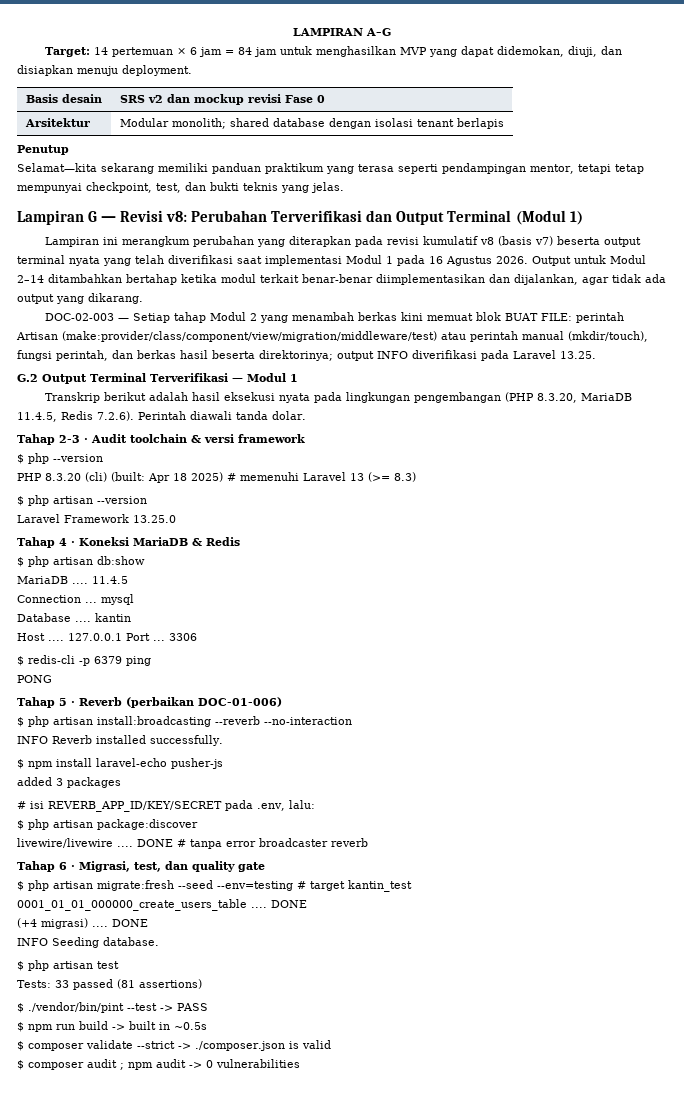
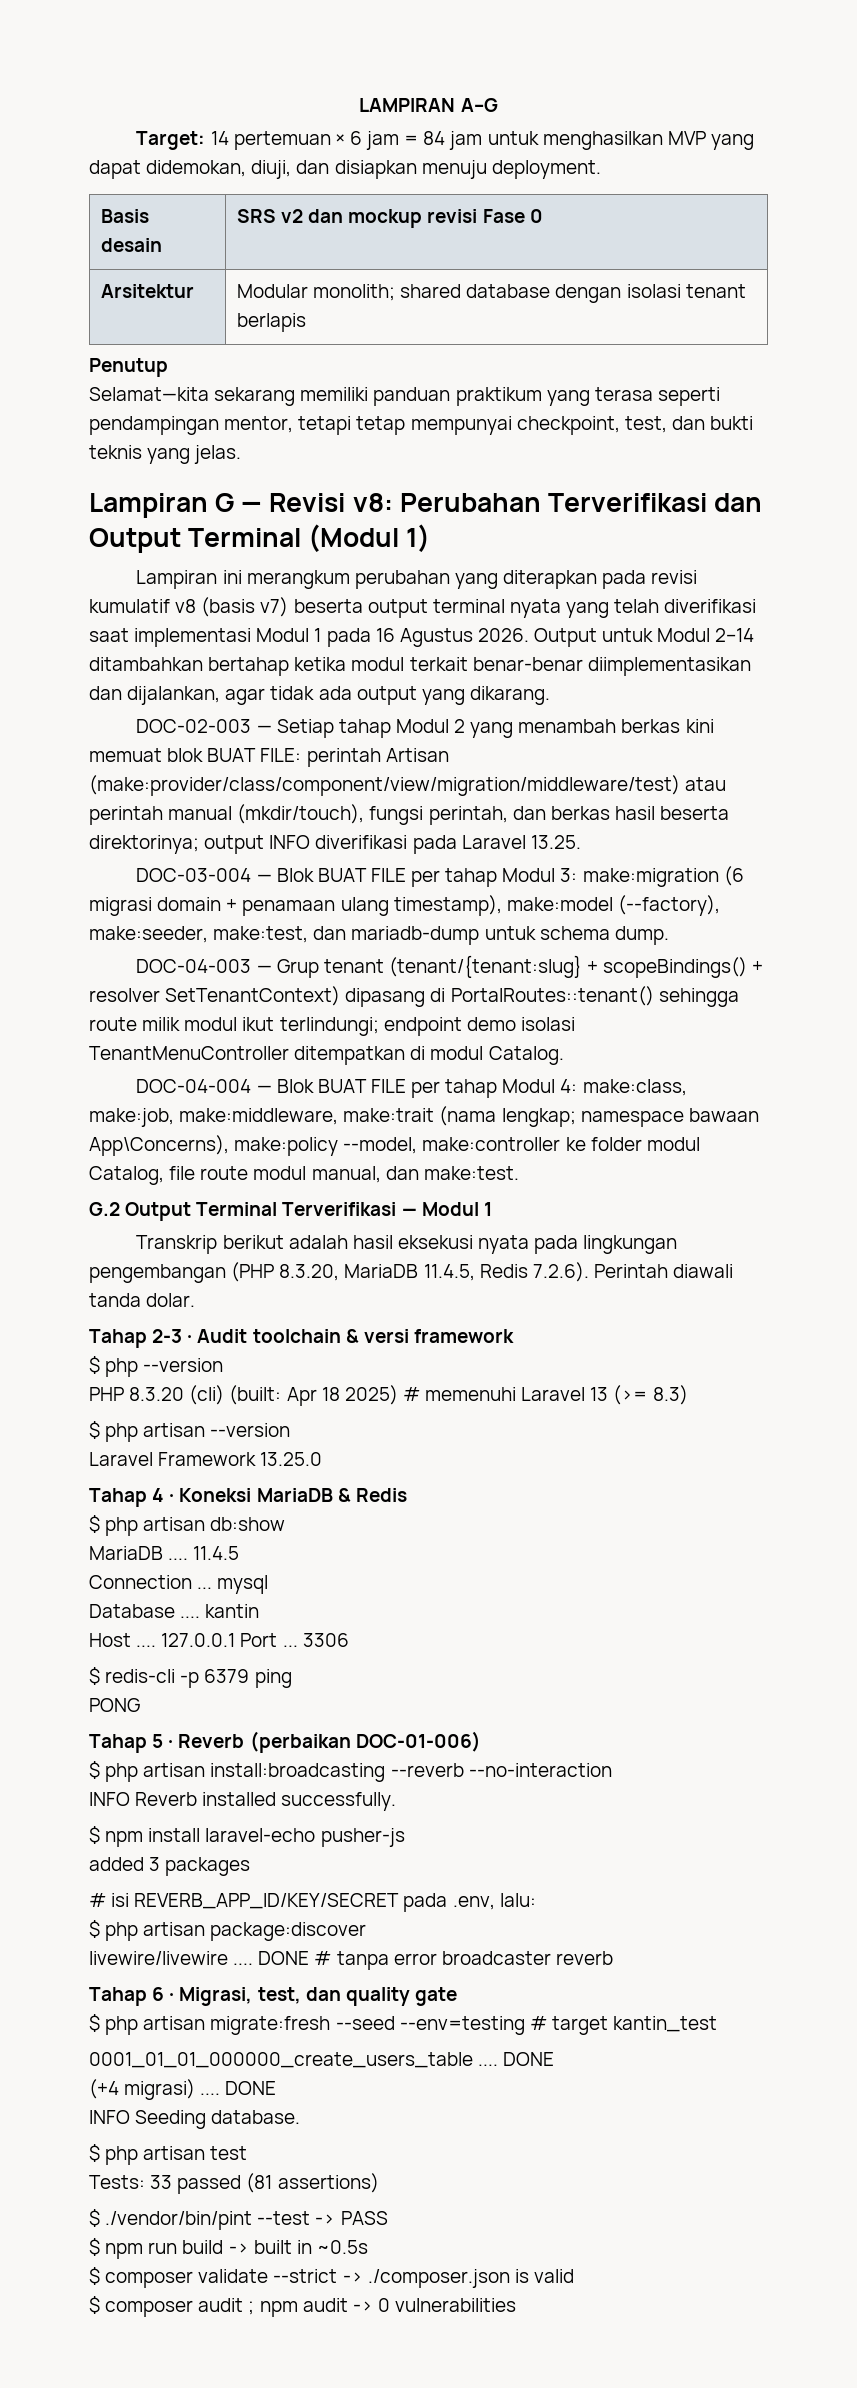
+ DOC-03-004 — Blok BUAT FILE per tahap Modul 3: make:migration (6 migrasi domain + penamaan ulang timestamp), make:model (--factory), make:seeder, make:test, dan mariadb-dump untuk schema dump.
+ DOC-04-003 — Grup tenant (tenant/{tenant:slug} + scopeBindings() + resolver SetTenantContext) dipasang di PortalRoutes::tenant() sehingga route milik modul ikut terlindungi; endpoint demo isolasi TenantMenuController ditempatkan di modul Catalog.
+ DOC-04-004 — Blok BUAT FILE per tahap Modul 4: make:class, make:job, make:middleware, make:trait (nama lengkap; namespace bawaan App\Concerns), make:policy --model, make:controller ke folder modul Catalog, file route modul manual, dan make:test.

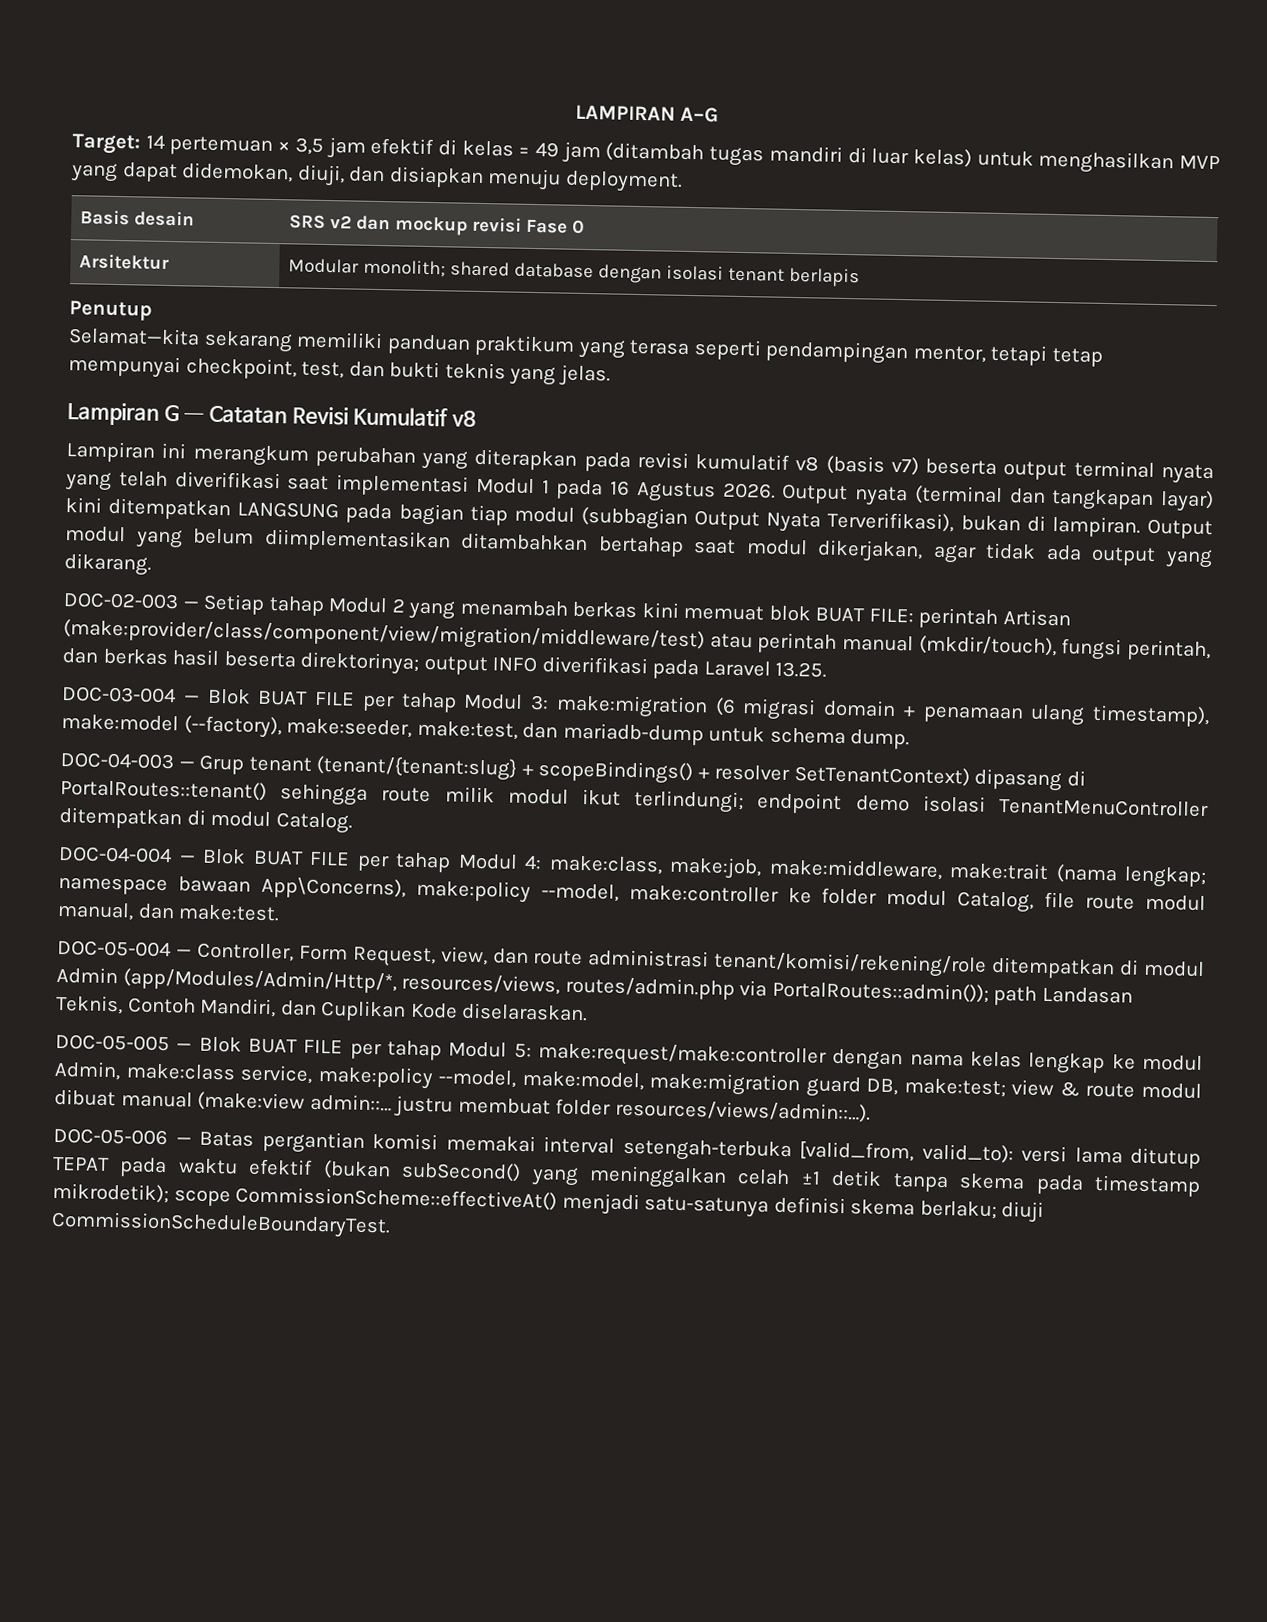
- Target: 14 pertemuan × 6 jam = 84 jam untuk menghasilkan MVP yang dapat didemokan, diuji, dan disiapkan menuju deployment.
+ Target: 14 pertemuan × 3,5 jam efektif di kelas = 49 jam (ditambah tugas mandiri di luar kelas) untuk menghasilkan MVP yang dapat didemokan, diuji, dan disiapkan menuju deployment.
- Lampiran G — Revisi v8: Perubahan Terverifikasi dan Output Terminal (Modul 1)
+ Lampiran G — Catatan Revisi Kumulatif v8
- Output untuk Modul 2–14 ditambahkan bertahap ketika modul terkait benar-benar diimplementasikan dan dijalankan, agar tidak ada output yang dikarang.
+ Output nyata (terminal dan tangkapan layar) kini ditempatkan LANGSUNG pada bagian tiap modul (subbagian Output Nyata Terverifikasi), bukan di lampiran. Output modul yang belum diimplementasikan ditambahkan bertahap saat modul dikerjakan, agar tidak ada output yang dikarang.
- G.2 Output Terminal Terverifikasi — Modul 1
- Transkrip berikut adalah hasil eksekusi nyata pada lingkungan pengembangan (PHP 8.3.20, MariaDB 11.4.5, Redis 7.2.6). Perintah diawali tanda dolar.
- Tahap 2-3 · Audit toolchain & versi framework
- $ php --version
- PHP 8.3.20 (cli) (built: Apr 18 2025) # memenuhi Laravel 13 (>= 8.3)
- $ php artisan --version
- Laravel Framework 13.25.0
- Tahap 4 · Koneksi MariaDB & Redis
- $ php artisan db:show
- MariaDB .... 11.4.5
- Connection ... mysql
- Database .... kantin
- Host .... 127.0.0.1 Port ... 3306
- $ redis-cli -p 6379 ping
- PONG
- Tahap 5 · Reverb (perbaikan DOC-01-006)
- $ php artisan install:broadcasting --reverb --no-interaction
- INFO Reverb installed successfully.
- $ npm install laravel-echo pusher-js
- added 3 packages
- # isi REVERB_APP_ID/KEY/SECRET pada .env, lalu:
- $ php artisan package:discover
- livewire/livewire .... DONE # tanpa error broadcaster reverb
- Tahap 6 · Migrasi, test, dan quality gate
- $ php artisan migrate:fresh --seed --env=testing # target kantin_test
- 0001_01_01_000000_create_users_table .... DONE
- (+4 migrasi) .... DONE
- INFO Seeding database.
- $ php artisan test
- Tests: 33 passed (81 assertions)
- $ ./vendor/bin/pint --test -> PASS
- $ npm run build -> built in ~0.5s
- $ composer validate --strict -> ./composer.json is valid
- $ composer audit ; npm audit -> 0 vulnerabilities
+ DOC-05-004 — Controller, Form Request, view, dan route administrasi tenant/komisi/rekening/role ditempatkan di modul Admin (app/Modules/Admin/Http/*, resources/views, routes/admin.php via PortalRoutes::admin()); path Landasan Teknis, Contoh Mandiri, dan Cuplikan Kode diselaraskan.
+ DOC-05-005 — Blok BUAT FILE per tahap Modul 5: make:request/make:controller dengan nama kelas lengkap ke modul Admin, make:class service, make:policy --model, make:model, make:migration guard DB, make:test; view & route modul dibuat manual (make:view admin::… justru membuat folder resources/views/admin::…).
+ DOC-05-006 — Batas pergantian komisi memakai interval setengah-terbuka [valid_from, valid_to): versi lama ditutup TEPAT pada waktu efektif (bukan subSecond() yang meninggalkan celah ±1 detik tanpa skema pada timestamp mikrodetik); scope CommissionScheme::effectiveAt() menjadi satu-satunya definisi skema berlaku; diuji CommissionScheduleBoundaryTest.

